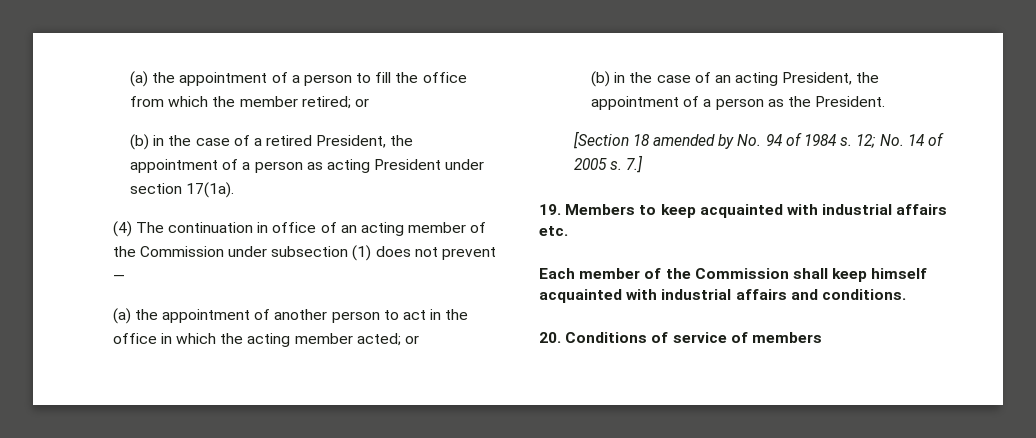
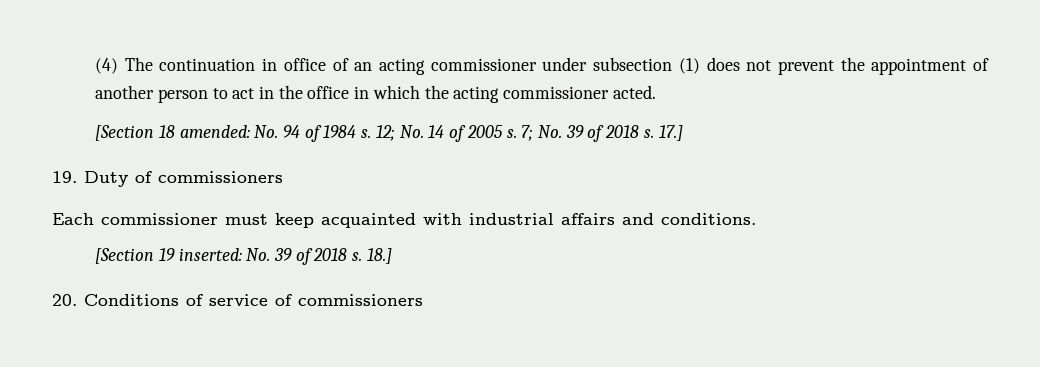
- (a) the appointment of a person to fill the office from which the member retired; or
- (b) in the case of a retired President, the appointment of a person as acting President under section 17(1a).
- (4) The continuation in office of an acting member of the Commission under subsection (1) does not prevent —
- (a) the appointment of another person to act in the office in which the acting member acted; or
- (b) in the case of an acting President, the appointment of a person as the President.
+ (4) The continuation in office of an acting commissioner under subsection (1) does not prevent the appointment of another person to act in the office in which the acting commissioner acted.
- [Section 18 amended by No. 94 of 1984 s.
+ [Section 18 amended: No. 94 of 1984 s.
- 7.]
- 19. Members to keep acquainted with industrial affairs etc.
- Each member of the Commission shall keep himself acquainted with industrial affairs and conditions.
+ 7; No. 39 of 2018 s. 17.]
+ 19. Duty of commissioners
+ Each commissioner must keep acquainted with industrial affairs and conditions.
+ [Section 19 inserted: No. 39 of 2018 s. 18.]
- 20. Conditions of service of members
+ 20. Conditions of service of commissioners

